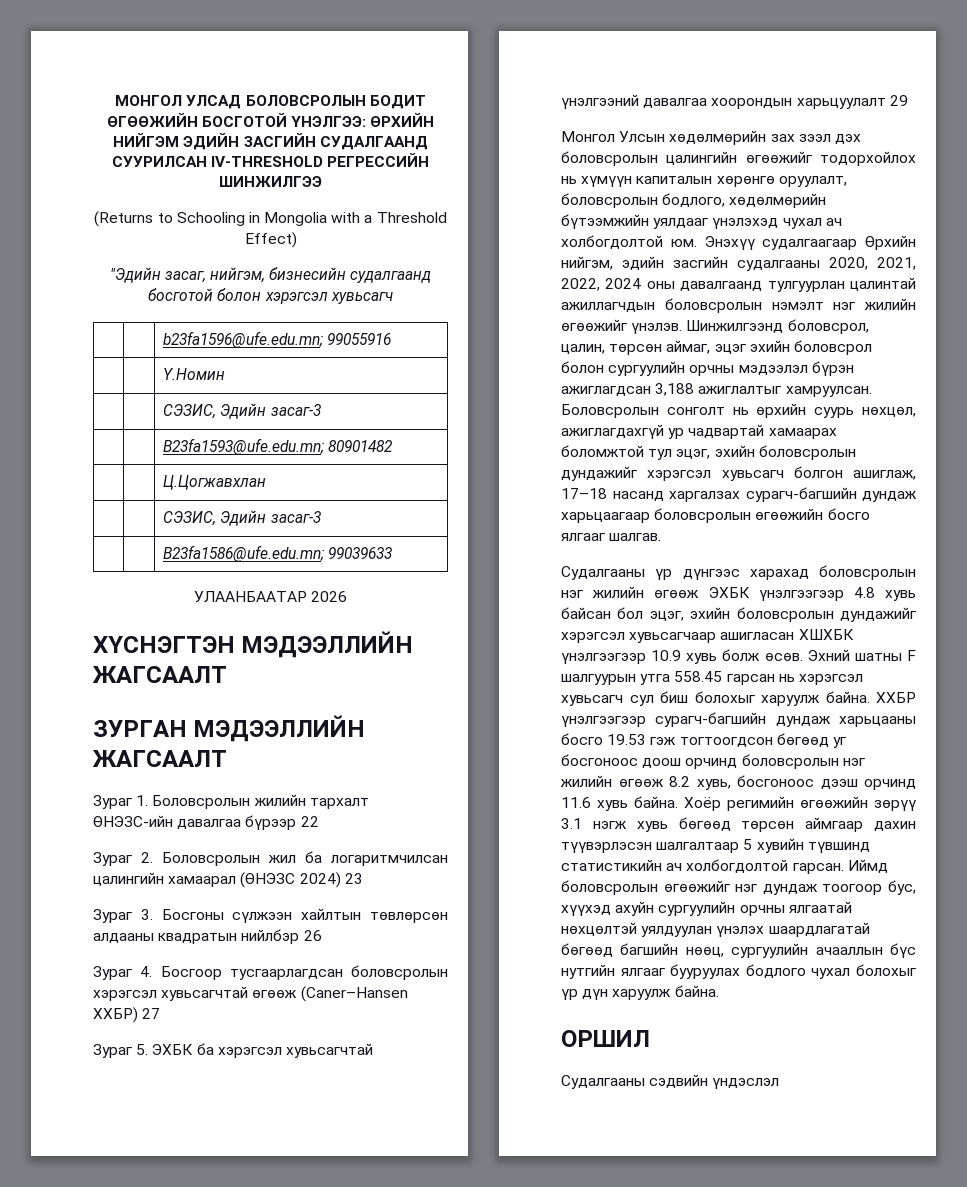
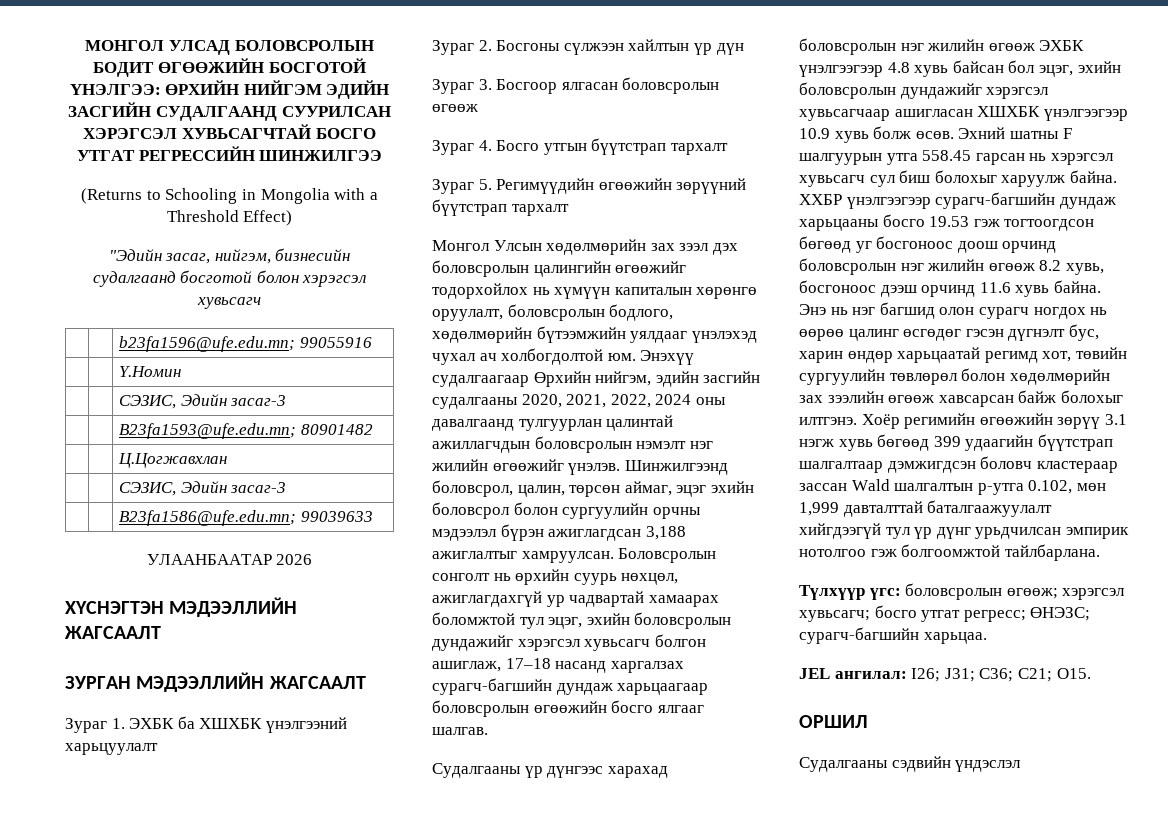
- МОНГОЛ УЛСАД БОЛОВСРОЛЫН БОДИТ ӨГӨӨЖИЙН БОСГОТОЙ ҮНЭЛГЭЭ: ӨРХИЙН НИЙГЭМ ЭДИЙН ЗАСГИЙН СУДАЛГААНД СУУРИЛСАН IV-THRESHOLD РЕГРЕССИЙН ШИНЖИЛГЭЭ
+ МОНГОЛ УЛСАД БОЛОВСРОЛЫН БОДИТ ӨГӨӨЖИЙН БОСГОТОЙ ҮНЭЛГЭЭ: ӨРХИЙН НИЙГЭМ ЭДИЙН ЗАСГИЙН СУДАЛГААНД СУУРИЛСАН ХЭРЭГСЭЛ ХУВЬСАГЧТАЙ БОСГО УТГАТ РЕГРЕССИЙН ШИНЖИЛГЭЭ
- Зураг 1. Боловсролын жилийн тархалт ӨНЭЗС-ийн давалгаа бүрээр 22
- Зураг 2. Боловсролын жил ба логаритмчилсан цалингийн хамаарал (ӨНЭЗС 2024) 23
- Зураг 3. Босгоны сүлжээн хайлтын төвлөрсөн алдааны квадратын нийлбэр 26
- Зураг 4. Босгоор тусгаарлагдсан боловсролын хэрэгсэл хувьсагчтай өгөөж (Caner–Hansen ХХБР) 27
- Зураг 5. ЭХБК ба хэрэгсэл хувьсагчтай үнэлгээний давалгаа хоорондын харьцуулалт 29
+ Зураг 1. ЭХБК ба ХШХБК үнэлгээний харьцуулалт
+ Зураг 2. Босгоны сүлжээн хайлтын үр дүн
+ Зураг 3. Босгоор ялгасан боловсролын өгөөж
+ Зураг 4. Босго утгын бүүтстрап тархалт
+ Зураг 5. Регимүүдийн өгөөжийн зөрүүний бүүтстрап тархалт
+ Энэ нь нэг багшид олон сурагч ногдох нь өөрөө цалинг өсгөдөг гэсэн дүгнэлт бус, харин өндөр харьцаатай регимд хот, төвийн сургуулийн төвлөрөл болон хөдөлмөрийн зах зээлийн өгөөж хавсарсан байж болохыг илтгэнэ.
- Хоёр регимийн өгөөжийн зөрүү 3.1 нэгж хувь бөгөөд төрсөн аймгаар дахин түүвэрлэсэн шалгалтаар 5 хувийн түвшинд статистикийн ач холбогдолтой гарсан. Иймд боловсролын өгөөжийг нэг дундаж тоогоор бус, хүүхэд ахуйн сургуулийн орчны ялгаатай нөхцөлтэй уялдуулан үнэлэх шаардлагатай бөгөөд багшийн нөөц, сургуулийн ачааллын бүс нутгийн ялгааг бууруулах бодлого чухал болохыг үр дүн харуулж байна.
+ Хоёр регимийн өгөөжийн зөрүү 3.1 нэгж хувь бөгөөд 399 удаагийн бүүтстрап шалгалтаар дэмжигдсэн боловч кластераар зассан Wald шалгалтын p-утга 0.102, мөн 1,999 давталттай баталгаажуулалт хийгдээгүй тул үр дүнг урьдчилсан эмпирик нотолгоо гэж болгоомжтой тайлбарлана.
+ Түлхүүр үгс: боловсролын өгөөж; хэрэгсэл хувьсагч; босго утгат регресс; ӨНЭЗС; сурагч-багшийн харьцаа.
+ JEL ангилал: I26; J31; C36; C21; O15.

